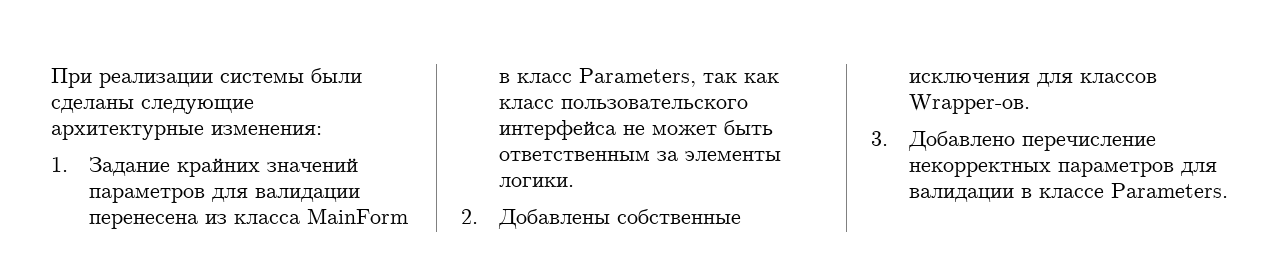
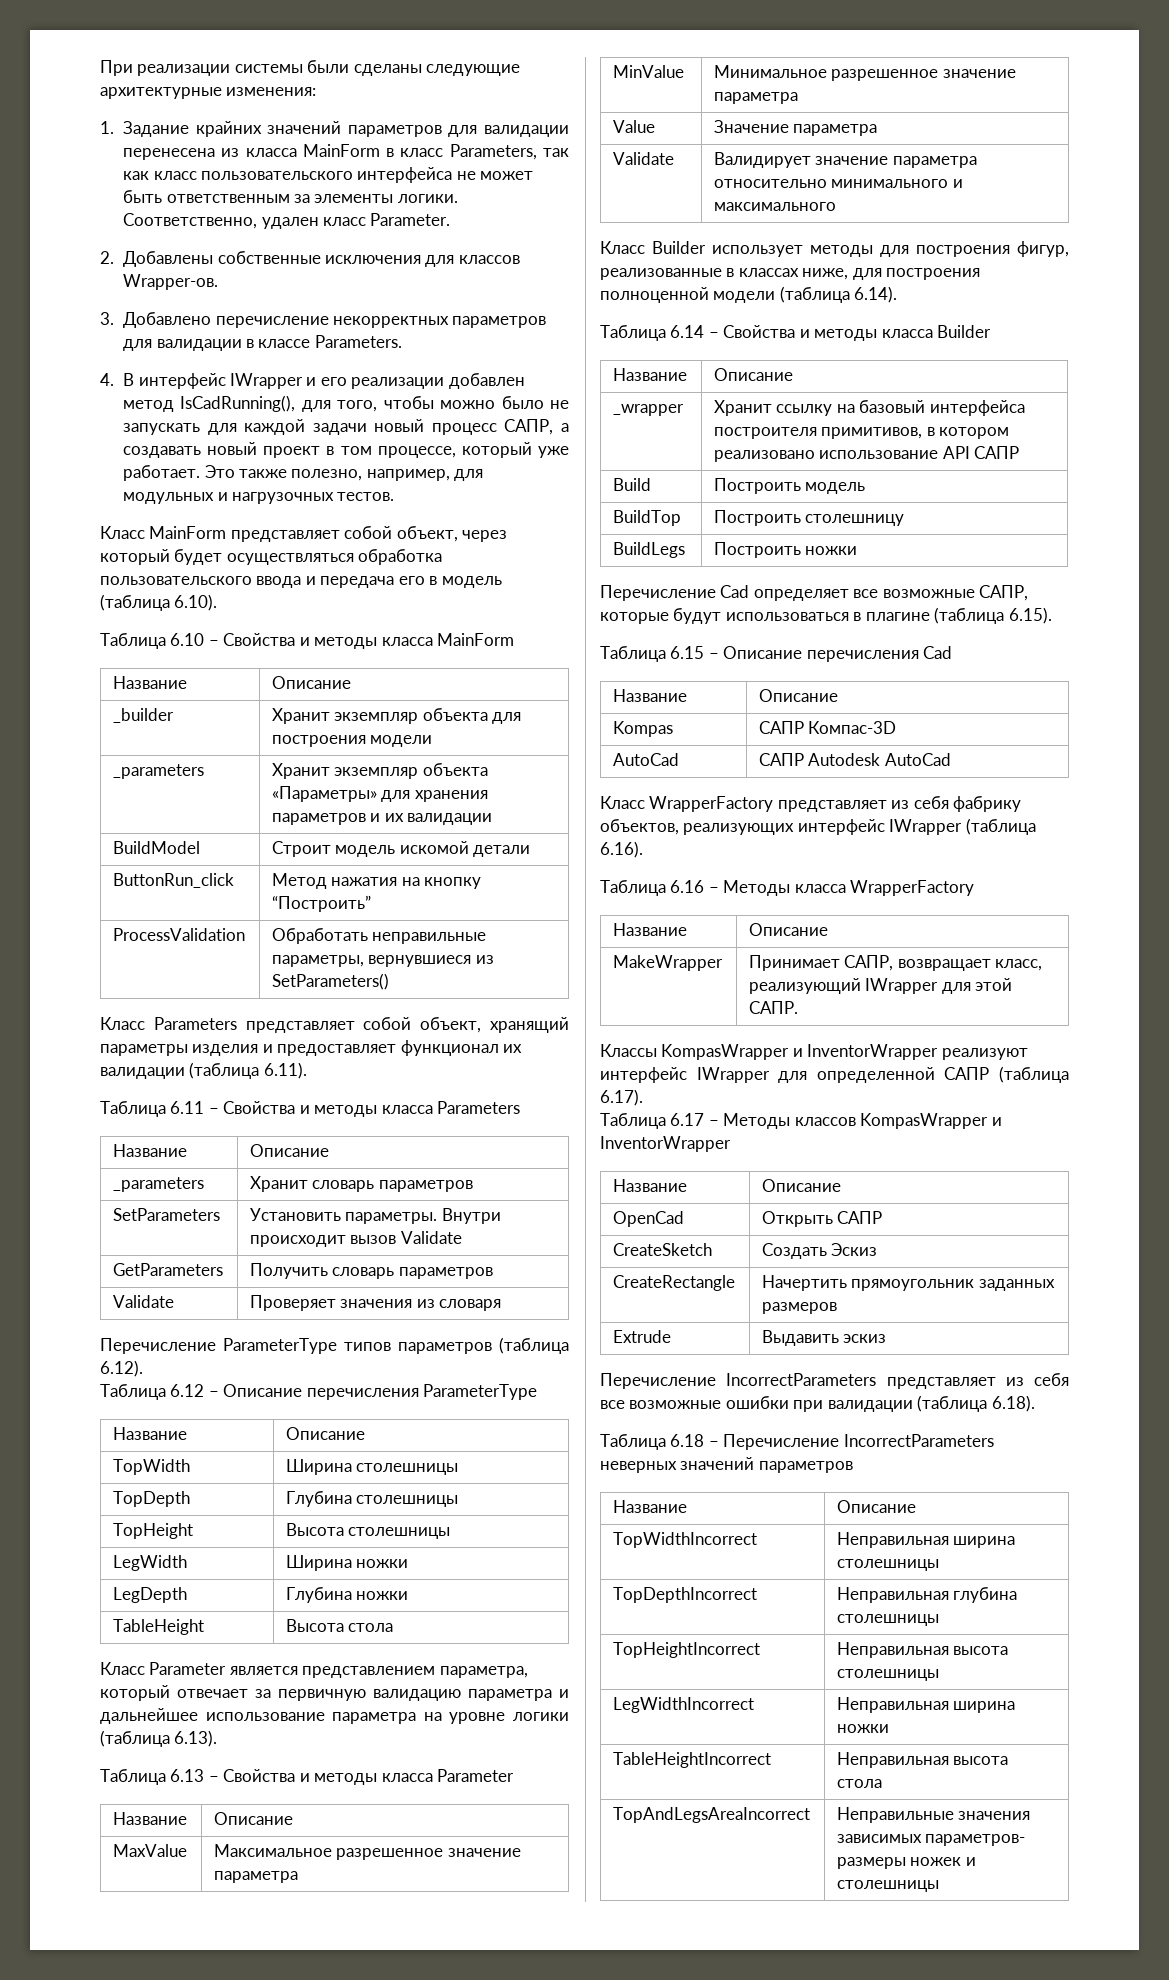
+ Соответственно, удален класс Parameter.
+ 4. В интерфейс IWrapper и его реализации добавлен метод IsCadRunning(), для того, чтобы можно было не запускать для каждой задачи новый процесс САПР, а создавать новый проект в том процессе, который уже работает. Это также полезно, например, для модульных и нагрузочных тестов.
+ Класс MainForm представляет собой объект, через который будет осуществляться обработка пользовательского ввода и передача его в модель (таблица 6.10).
+ Таблица 6.10 – Свойства и методы класса MainForm
+ Название | Описание
+ _builder | Хранит экземпляр объекта для построения модели
+ _parameters | Хранит экземпляр объекта «Параметры» для хранения параметров и их валидации
+ BuildModel | Строит модель искомой детали
+ ButtonRun_click | Метод нажатия на кнопку “Построить”
+ ProcessValidation | Обработать неправильные параметры, вернувшиеся из SetParameters()
+ Класс Parameters представляет собой объект, хранящий параметры изделия и предоставляет функционал их валидации (таблица 6.11).
+ Таблица 6.11 – Свойства и методы класса Parameters
+ Название | Описание
+ _parameters | Хранит словарь параметров
+ SetParameters | Установить параметры. Внутри происходит вызов Validate
+ GetParameters | Получить словарь параметров
+ Validate | Проверяет значения из словаря
+ Перечисление ParameterType типов параметров (таблица 6.12).
+ Таблица 6.12 – Описание перечисления ParameterType
+ Название | Описание
+ TopWidth | Ширина столешницы
+ TopDepth | Глубина столешницы
+ TopHeight | Высота столешницы
+ LegWidth | Ширина ножки
+ LegDepth | Глубина ножки
+ TableHeight | Высота стола
+ Класс Parameter является представлением параметра, который отвечает за первичную валидацию параметра и дальнейшее использование параметра на уровне логики (таблица 6.13).
+ Таблица 6.13 – Свойства и методы класса Parameter
+ Название | Описание
+ MaxValue | Максимальное разрешенное значение параметра
+ MinValue | Минимальное разрешенное значение параметра
+ Value | Значение параметра
+ Validate | Валидирует значение параметра относительно минимального и максимального
+ Класс Builder использует методы для построения фигур, реализованные в классах ниже, для построения полноценной модели (таблица 6.14).
+ Таблица 6.14 – Свойства и методы класса Builder
+ Название | Описание
+ _wrapper | Хранит ссылку на базовый интерфейса построителя примитивов, в котором реализовано использование API САПР
+ Build | Построить модель
+ BuildTop | Построить столешницу
+ BuildLegs | Построить ножки
+ Перечисление Cad определяет все возможные САПР, которые будут использоваться в плагине (таблица 6.15).
+ Таблица 6.15 – Описание перечисления Cad
+ Название | Описание
+ Kompas | САПР Компас-3D
+ AutoCad | САПР Autodesk AutoCad
+ Класс WrapperFactory представляет из себя фабрику объектов, реализующих интерфейс IWrapper (таблица 6.16).
+ Таблица 6.16 – Методы класса WrapperFactory
+ Название | Описание
+ MakeWrapper | Принимает САПР, возвращает класс, реализующий IWrapper для этой САПР.
+ Классы KompasWrapper и InventorWrapper реализуют интерфейс IWrapper для определенной САПР (таблица 6.17).
+ Таблица 6.17 – Методы классов KompasWrapper и InventorWrapper
+ Название | Описание
+ OpenCad | Открыть САПР
+ CreateSketch | Создать Эскиз
+ CreateRectangle | Начертить прямоугольник заданных размеров
+ Extrude | Выдавить эскиз
+ Перечисление IncorrectParameters представляет из себя все возможные ошибки при валидации (таблица 6.18).
+ Таблица 6.18 – Перечисление IncorrectParameters неверных значений параметров
+ Название | Описание
+ TopWidthIncorrect | Неправильная ширина столешницы
+ TopDepthIncorrect | Неправильная глубина столешницы
+ TopHeightIncorrect | Неправильная высота столешницы
+ LegWidthIncorrect | Неправильная ширина ножки
+ TableHeightIncorrect | Неправильная высота стола
+ TopAndLegsAreaIncorrect | Неправильные значения зависимых параметров- размеры ножек и столешницы

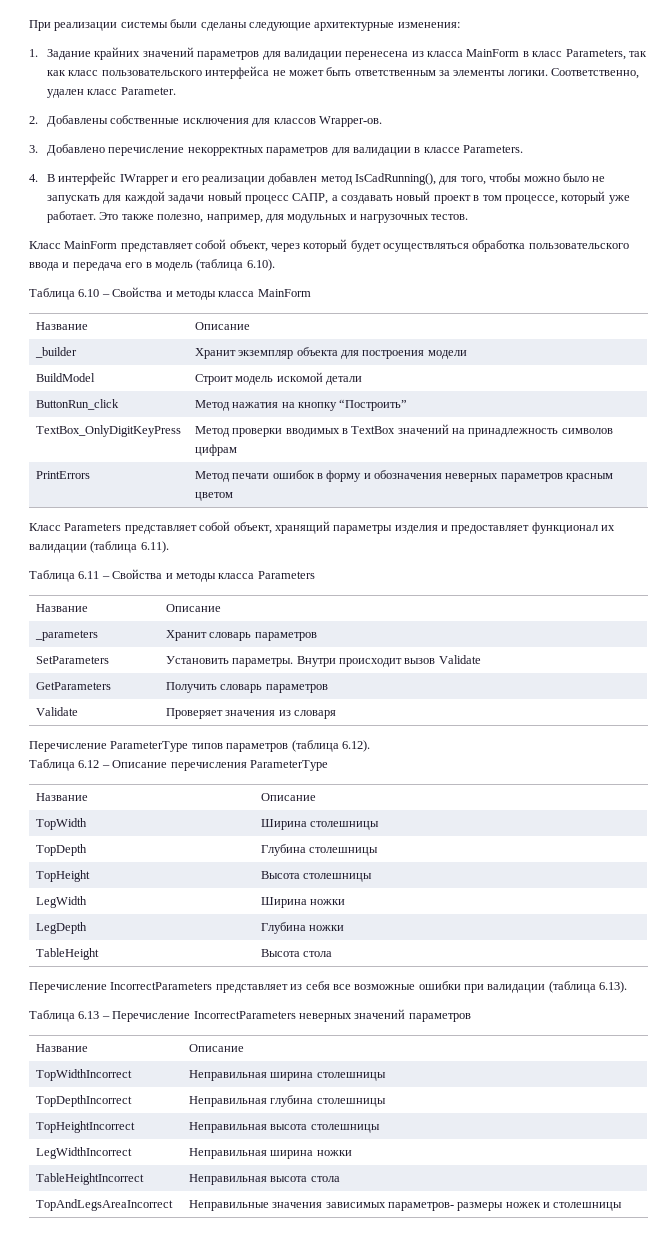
- _parameters | Хранит экземпляр объекта «Параметры» для хранения параметров и их валидации
- ProcessValidation | Обработать неправильные параметры, вернувшиеся из SetParameters()
+ TextBox_OnlyDigitKeyPress | Метод проверки вводимых в TextBox значений на принадлежность символов цифрам
+ PrintErrors | Метод печати ошибок в форму и обозначения неверных параметров красным цветом
- Класс Parameter является представлением параметра, который отвечает за первичную валидацию параметра и дальнейшее использование параметра на уровне логики (таблица 6.13).
- Таблица 6.13 – Свойства и методы класса Parameter
- Название | Описание
- MaxValue | Максимальное разрешенное значение параметра
- MinValue | Минимальное разрешенное значение параметра
- Value | Значение параметра
- Validate | Валидирует значение параметра относительно минимального и максимального
- Класс Builder использует методы для построения фигур, реализованные в классах ниже, для построения полноценной модели (таблица 6.14).
- Таблица 6.14 – Свойства и методы класса Builder
- Название | Описание
- _wrapper | Хранит ссылку на базовый интерфейса построителя примитивов, в котором реализовано использование API САПР
- Build | Построить модель
- BuildTop | Построить столешницу
- BuildLegs | Построить ножки
- Перечисление Cad определяет все возможные САПР, которые будут использоваться в плагине (таблица 6.15).
- Таблица 6.15 – Описание перечисления Cad
- Название | Описание
- Kompas | САПР Компас-3D
- AutoCad | САПР Autodesk AutoCad
- Класс WrapperFactory представляет из себя фабрику объектов, реализующих интерфейс IWrapper (таблица 6.16).
- Таблица 6.16 – Методы класса WrapperFactory
- Название | Описание
- MakeWrapper | Принимает САПР, возвращает класс, реализующий IWrapper для этой САПР.
- Классы KompasWrapper и InventorWrapper реализуют интерфейс IWrapper для определенной САПР (таблица 6.17).
- Таблица 6.17 – Методы классов KompasWrapper и InventorWrapper
- Название | Описание
- OpenCad | Открыть САПР
- CreateSketch | Создать Эскиз
- CreateRectangle | Начертить прямоугольник заданных размеров
- Extrude | Выдавить эскиз
- Перечисление IncorrectParameters представляет из себя все возможные ошибки при валидации (таблица 6.18).
- Таблица 6.18 – Перечисление IncorrectParameters неверных значений параметров
+ Перечисление IncorrectParameters представляет из себя все возможные ошибки при валидации (таблица 6.13).
+ Таблица 6.13 – Перечисление IncorrectParameters неверных значений параметров

